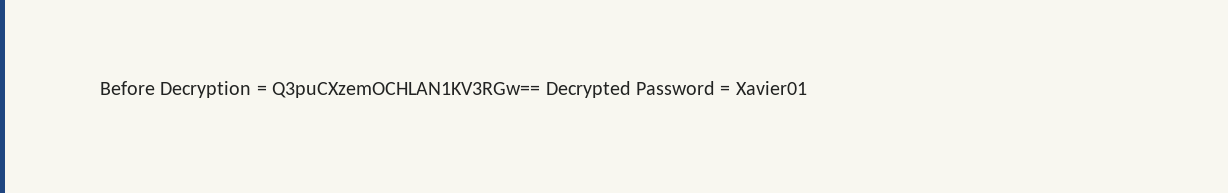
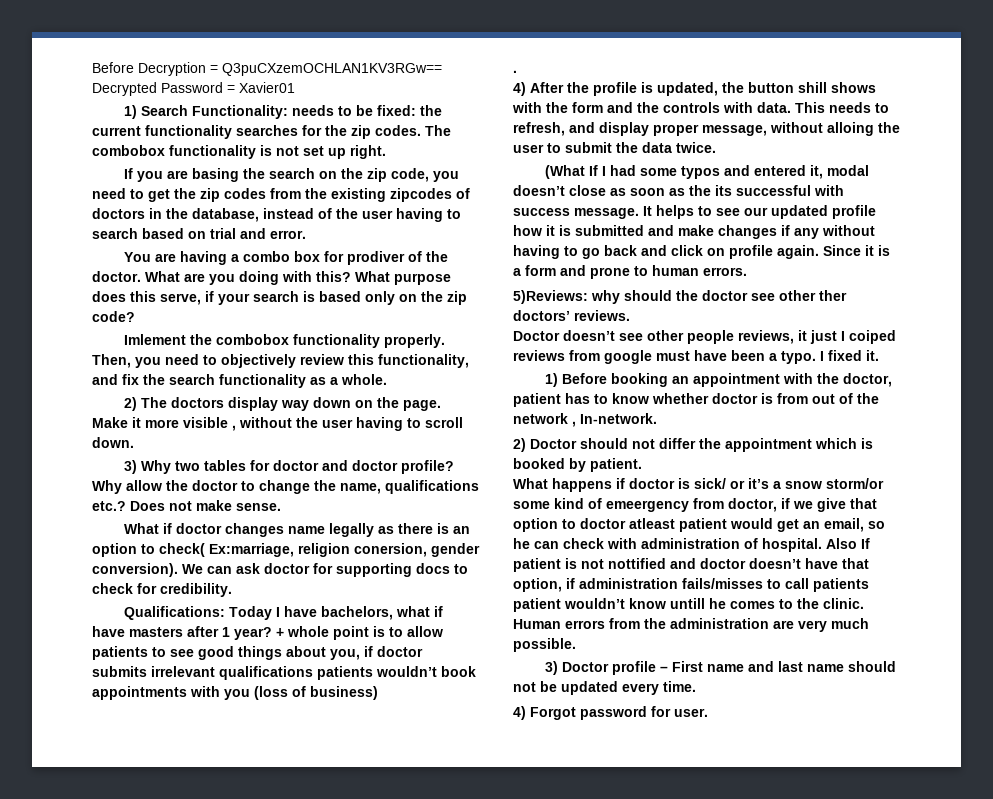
+ 1) Search Functionality: needs to be fixed: the current functionality searches for the zip codes. The combobox functionality is not set up right.
+ If you are basing the search on the zip code, you need to get the zip codes from the existing zipcodes of doctors in the database, instead of the user having to search based on trial and error.
+ You are having a combo box for prodiver of the doctor. What are you doing with this? What purpose does this serve, if your search is based only on the zip code?
+ Imlement the combobox functionality properly. Then, you need to objectively review this functionality, and fix the search functionality as a whole.
+ 2) The doctors display way down on the page. Make it more visible , without the user having to scroll down.
+ 3) Why two tables for doctor and doctor profile? Why allow the doctor to change the name, qualifications etc.? Does not make sense.
+ What if doctor changes name legally as there is an option to check( Ex:marriage, religion conersion, gender conversion). We can ask doctor for supporting docs to check for credibility.
+ Qualifications: Today I have bachelors, what if have masters after 1 year? + whole point is to allow patients to see good things about you, if doctor submits irrelevant qualifications patients wouldn’t book appointments with you (loss of business)
+ .
+ 4) After the profile is updated, the button shill shows with the form and the controls with data. This needs to refresh, and display proper message, without alloing the user to submit the data twice.
+ (What If I had some typos and entered it, modal doesn’t close as soon as the its successful with success message. It helps to see our updated profile how it is submitted and make changes if any without having to go back and click on profile again. Since it is a form and prone to human errors.
+ 5)Reviews: why should the doctor see other ther doctors’ reviews.
+ Doctor doesn’t see other people reviews, it just I coiped reviews from google must have been a typo. I fixed it.
+ 1) Before booking an appointment with the doctor, patient has to know whether doctor is from out of the network , In-network.
+ 2) Doctor should not differ the appointment which is booked by patient.
+ What happens if doctor is sick/ or it’s a snow storm/or some kind of emeergency from doctor, if we give that option to doctor atleast patient would get an email, so he can check with administration of hospital. Also If patient is not nottified and doctor doesn’t have that option, if administration fails/misses to call patients patient wouldn’t know untill he comes to the clinic. Human errors from the administration are very much possible.
+ 3) Doctor profile – First name and last name should not be updated every time.
+ 4) Forgot password for user.

